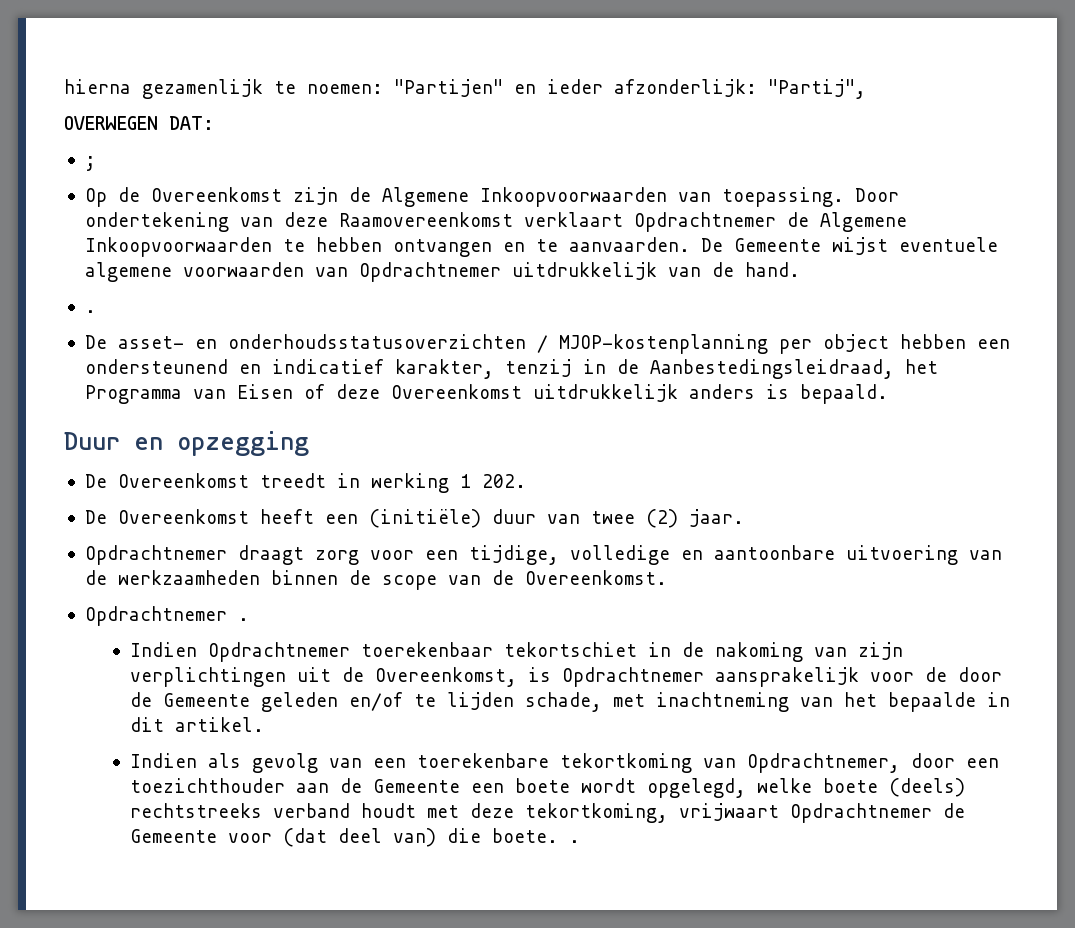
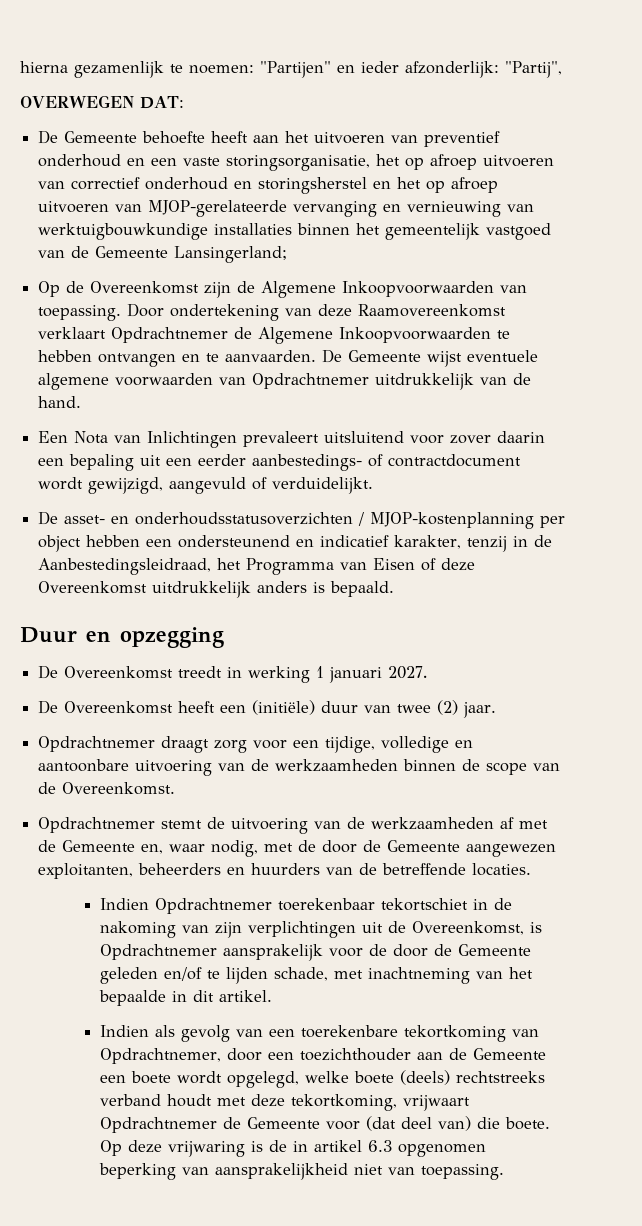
- ;
+ De Gemeente behoefte heeft aan het uitvoeren van preventief onderhoud en een vaste storingsorganisatie, het op afroep uitvoeren van correctief onderhoud en storingsherstel en het op afroep uitvoeren van MJOP-gerelateerde vervanging en vernieuwing van werktuigbouwkundige installaties binnen het gemeentelijk vastgoed van de Gemeente Lansingerland;
  De Gemeente wijst eventuele algemene voorwaarden van Opdrachtnemer uitdrukkelijk van de hand.
- .
+ Een Nota van Inlichtingen prevaleert uitsluitend voor zover daarin een bepaling uit een eerder aanbestedings- of contractdocument wordt gewijzigd, aangevuld of verduidelijkt.
- De Overeenkomst treedt in werking 1 202.
+ De Overeenkomst treedt in werking 1 januari 2027.
- Opdrachtnemer .
+ Opdrachtnemer stemt de uitvoering van de werkzaamheden af met de Gemeente en, waar nodig, met de door de Gemeente aangewezen exploitanten, beheerders en huurders van de betreffende locaties.
- Indien als gevolg van een toerekenbare tekortkoming van Opdrachtnemer, door een toezichthouder aan de Gemeente een boete wordt opgelegd, welke boete (deels) rechtstreeks verband houdt met deze tekortkoming, vrijwaart Opdrachtnemer de Gemeente voor (dat deel van) die boete. .
+ Indien als gevolg van een toerekenbare tekortkoming van Opdrachtnemer, door een toezichthouder aan de Gemeente een boete wordt opgelegd, welke boete (deels) rechtstreeks verband houdt met deze tekortkoming, vrijwaart Opdrachtnemer de Gemeente voor (dat deel van) die boete. Op deze vrijwaring is de in artikel 6.3 opgenomen beperking van aansprakelijkheid niet van toepassing.

